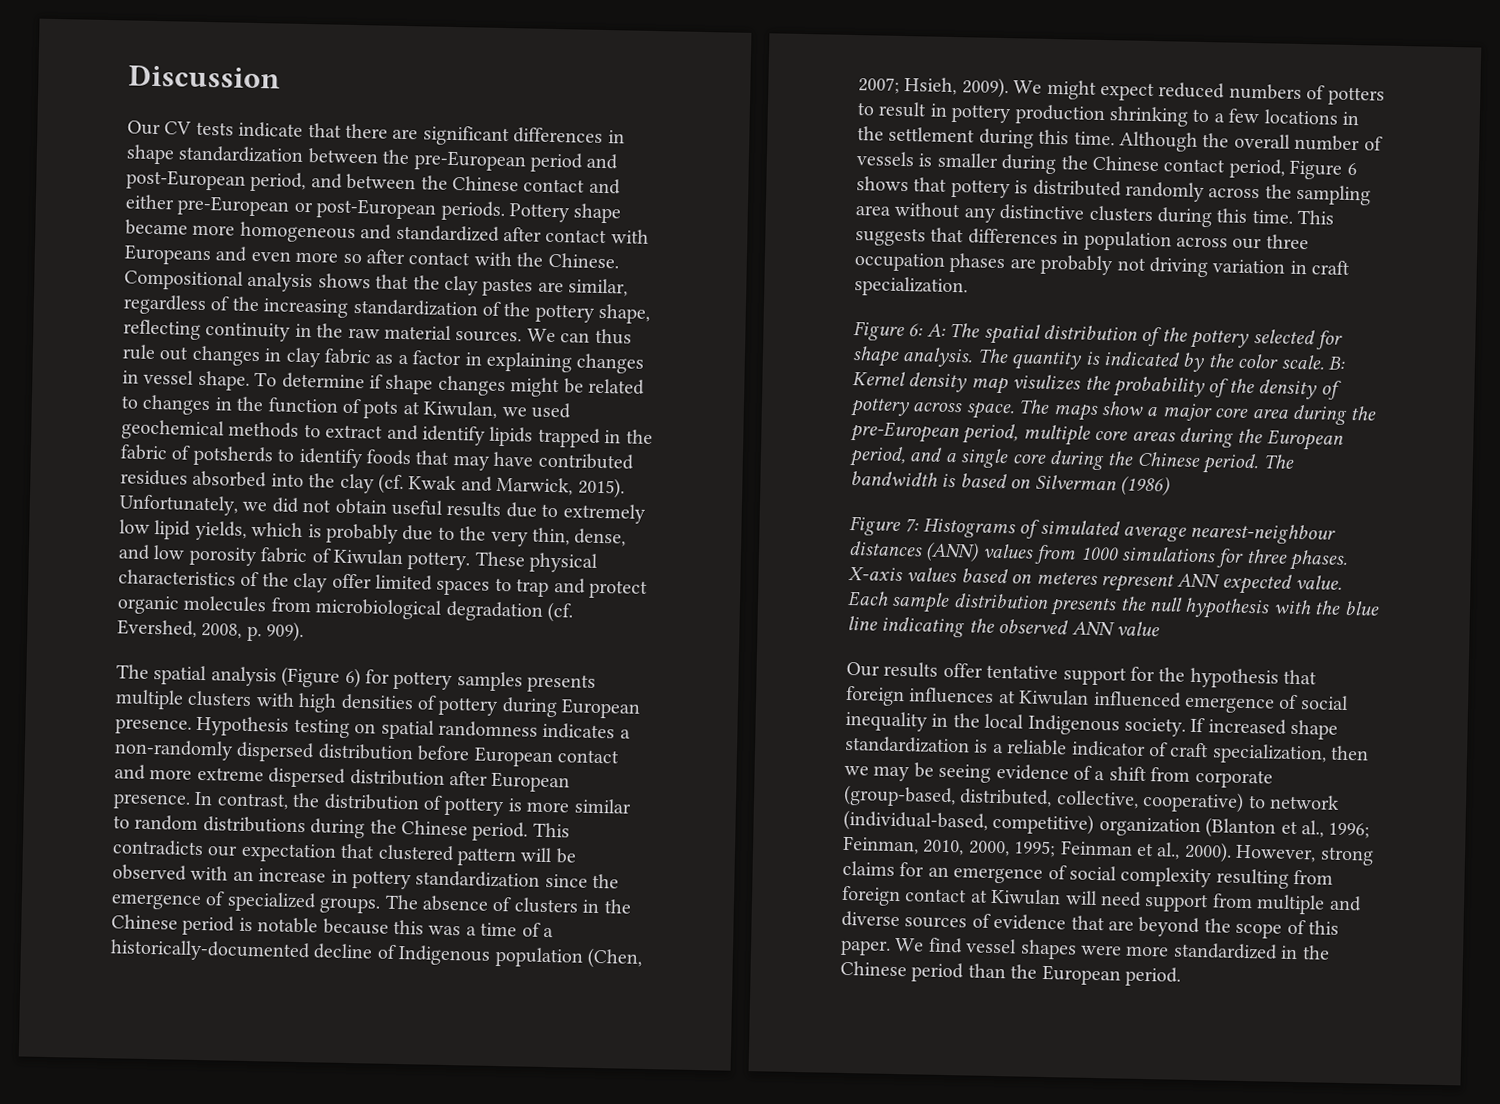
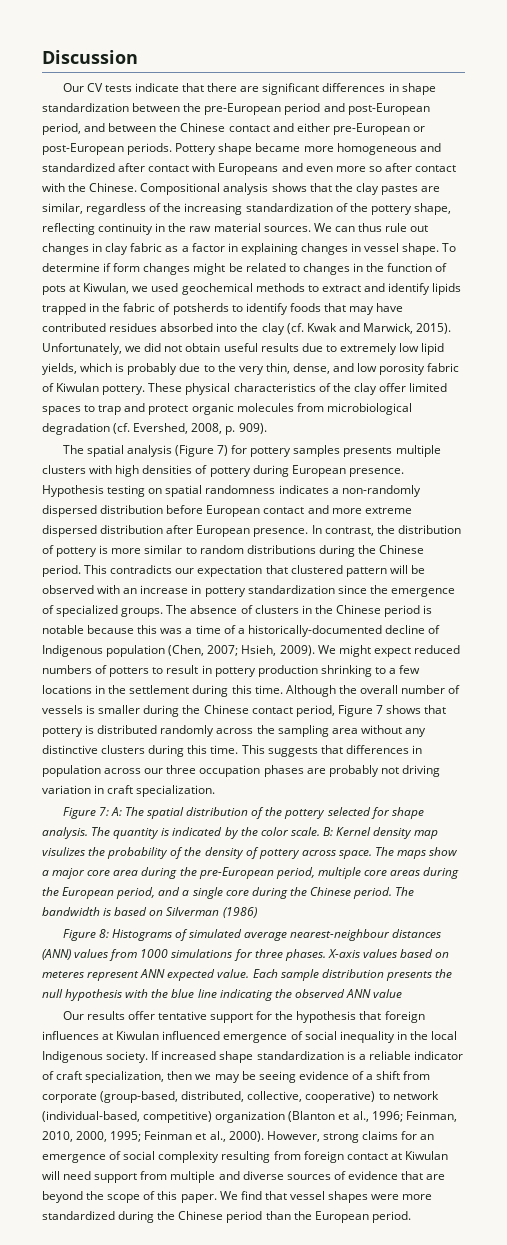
- To determine if shape changes might be related to changes in the function of pots at Kiwulan, we used geochemical methods to extract and identify lipids trapped in the fabric of potsherds to identify foods that may have contributed residues absorbed into the clay (cf. Kwak and Marwick, 2015).
+ To determine if form changes might be related to changes in the function of pots at Kiwulan, we used geochemical methods to extract and identify lipids trapped in the fabric of potsherds to identify foods that may have contributed residues absorbed into the clay (cf. Kwak and Marwick, 2015).
- The spatial analysis (Figure 6) for pottery samples presents multiple clusters with high densities of pottery during European presence.
+ The spatial analysis (Figure 7) for pottery samples presents multiple clusters with high densities of pottery during European presence.
- Although the overall number of vessels is smaller during the Chinese contact period, Figure 6 shows that pottery is distributed randomly across the sampling area without any distinctive clusters during this time.
+ Although the overall number of vessels is smaller during the Chinese contact period, Figure 7 shows that pottery is distributed randomly across the sampling area without any distinctive clusters during this time.
- Figure 6: A: The spatial distribution of the pottery selected for shape analysis.
+ Figure 7: A: The spatial distribution of the pottery selected for shape analysis.
- Figure 7: Histograms of simulated average nearest-neighbour distances (ANN) values from 1000 simulations for three phases.
+ Figure 8: Histograms of simulated average nearest-neighbour distances (ANN) values from 1000 simulations for three phases.
- We find vessel shapes were more standardized in the Chinese period than the European period.
+ We find that vessel shapes were more standardized during the Chinese period than the European period.

